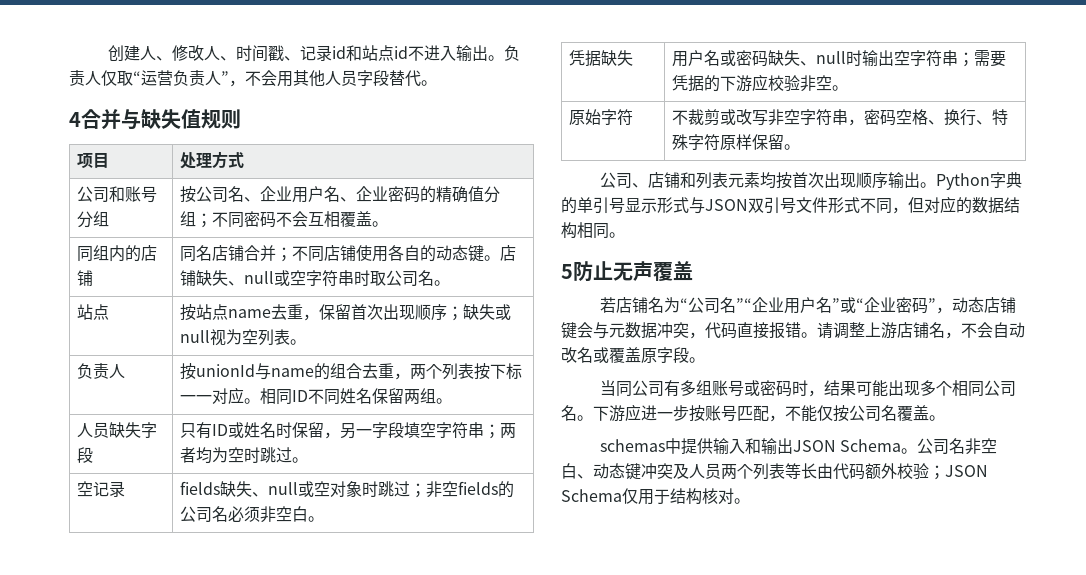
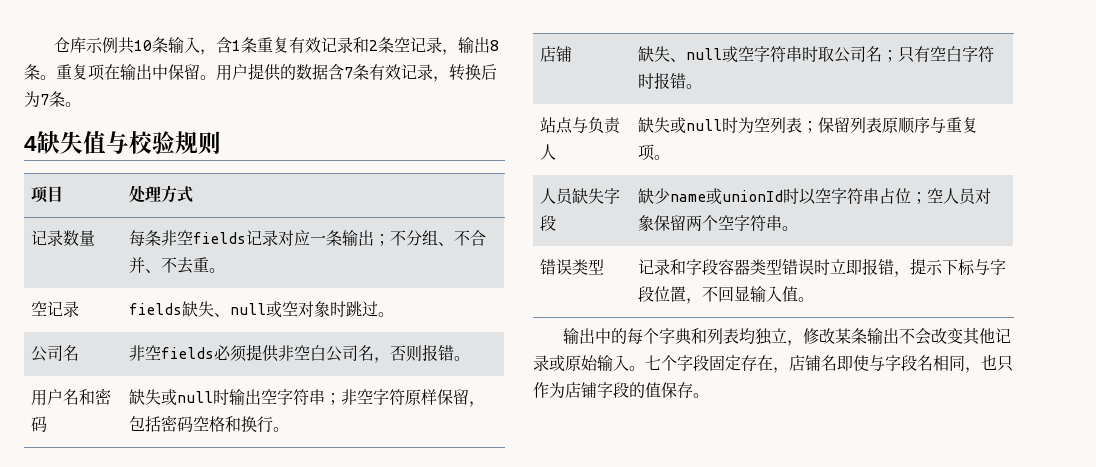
- 创建人、修改人、时间戳、记录id和站点id不进入输出。负责人仅取“运营负责人”，不会用其他人员字段替代。
+ 仓库示例共10条输入，含1条重复有效记录和2条空记录，输出8条。重复项在输出中保留。用户提供的数据含7条有效记录，转换后为7条。
- 4合并与缺失值规则
+ 4缺失值与校验规则
- 公司和账号分组 | 按公司名、企业用户名、企业密码的精确值分组；不同密码不会互相覆盖。
- 同组内的店铺 | 同名店铺合并；不同店铺使用各自的动态键。店铺缺失、null或空字符串时取公司名。
- 站点 | 按站点name去重，保留首次出现顺序；缺失或null视为空列表。
- 负责人 | 按unionId与name的组合去重，两个列表按下标一一对应。相同ID不同姓名保留两组。
- 人员缺失字段 | 只有ID或姓名时保留，另一字段填空字符串；两者均为空时跳过。
+ 记录数量 | 每条非空fields记录对应一条输出；不分组、不合并、不去重。
- 空记录 | fields缺失、null或空对象时跳过；非空fields的公司名必须非空白。
- 凭据缺失 | 用户名或密码缺失、null时输出空字符串；需要凭据的下游应校验非空。
- 原始字符 | 不裁剪或改写非空字符串，密码空格、换行、特殊字符原样保留。
- 公司、店铺和列表元素均按首次出现顺序输出。Python字典的单引号显示形式与JSON双引号文件形式不同，但对应的数据结构相同。
- 5防止无声覆盖
- 若店铺名为“公司名”“企业用户名”或“企业密码”，动态店铺键会与元数据冲突，代码直接报错。请调整上游店铺名，不会自动改名或覆盖原字段。
- 当同公司有多组账号或密码时，结果可能出现多个相同公司名。下游应进一步按账号匹配，不能仅按公司名覆盖。
- schemas中提供输入和输出JSON Schema。公司名非空白、动态键冲突及人员两个列表等长由代码额外校验；JSON Schema仅用于结构核对。
+ 空记录 | fields缺失、null或空对象时跳过。
+ 公司名 | 非空fields必须提供非空白公司名，否则报错。
+ 用户名和密码 | 缺失或null时输出空字符串；非空字符原样保留，包括密码空格和换行。
+ 店铺 | 缺失、null或空字符串时取公司名；只有空白字符时报错。
+ 站点与负责人 | 缺失或null时为空列表；保留列表原顺序与重复项。
+ 人员缺失字段 | 缺少name或unionId时以空字符串占位；空人员对象保留两个空字符串。
+ 错误类型 | 记录和字段容器类型错误时立即报错，提示下标与字段位置，不回显输入值。
+ 输出中的每个字典和列表均独立，修改某条输出不会改变其他记录或原始输入。七个字段固定存在，店铺名即使与字段名相同，也只作为店铺字段的值保存。

